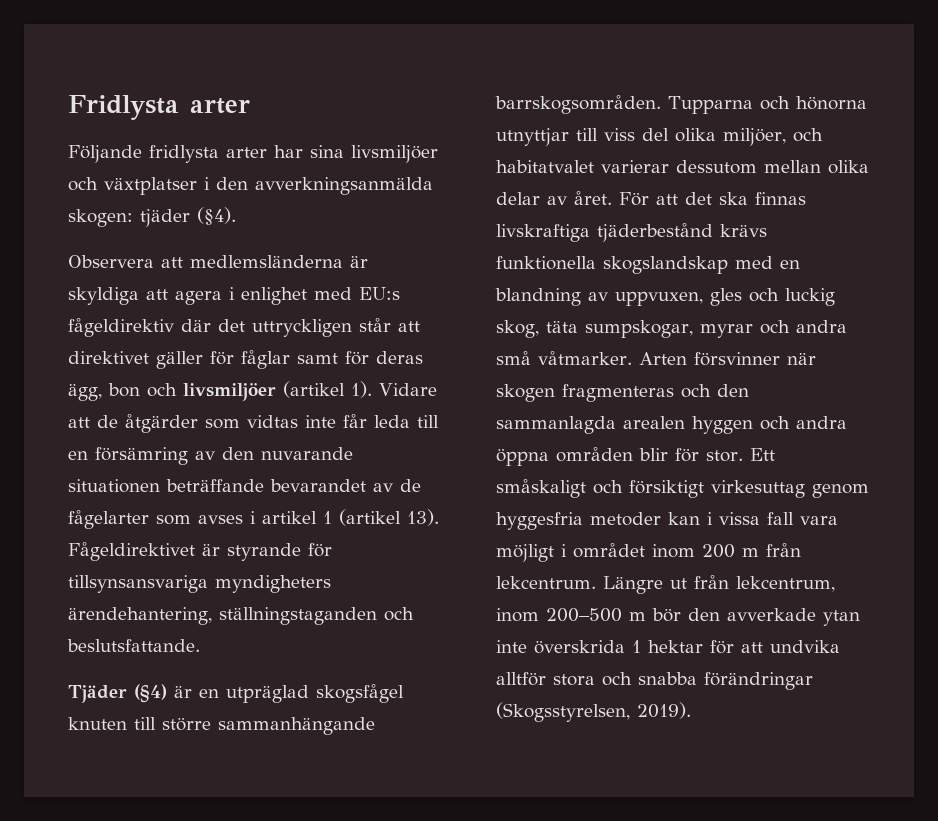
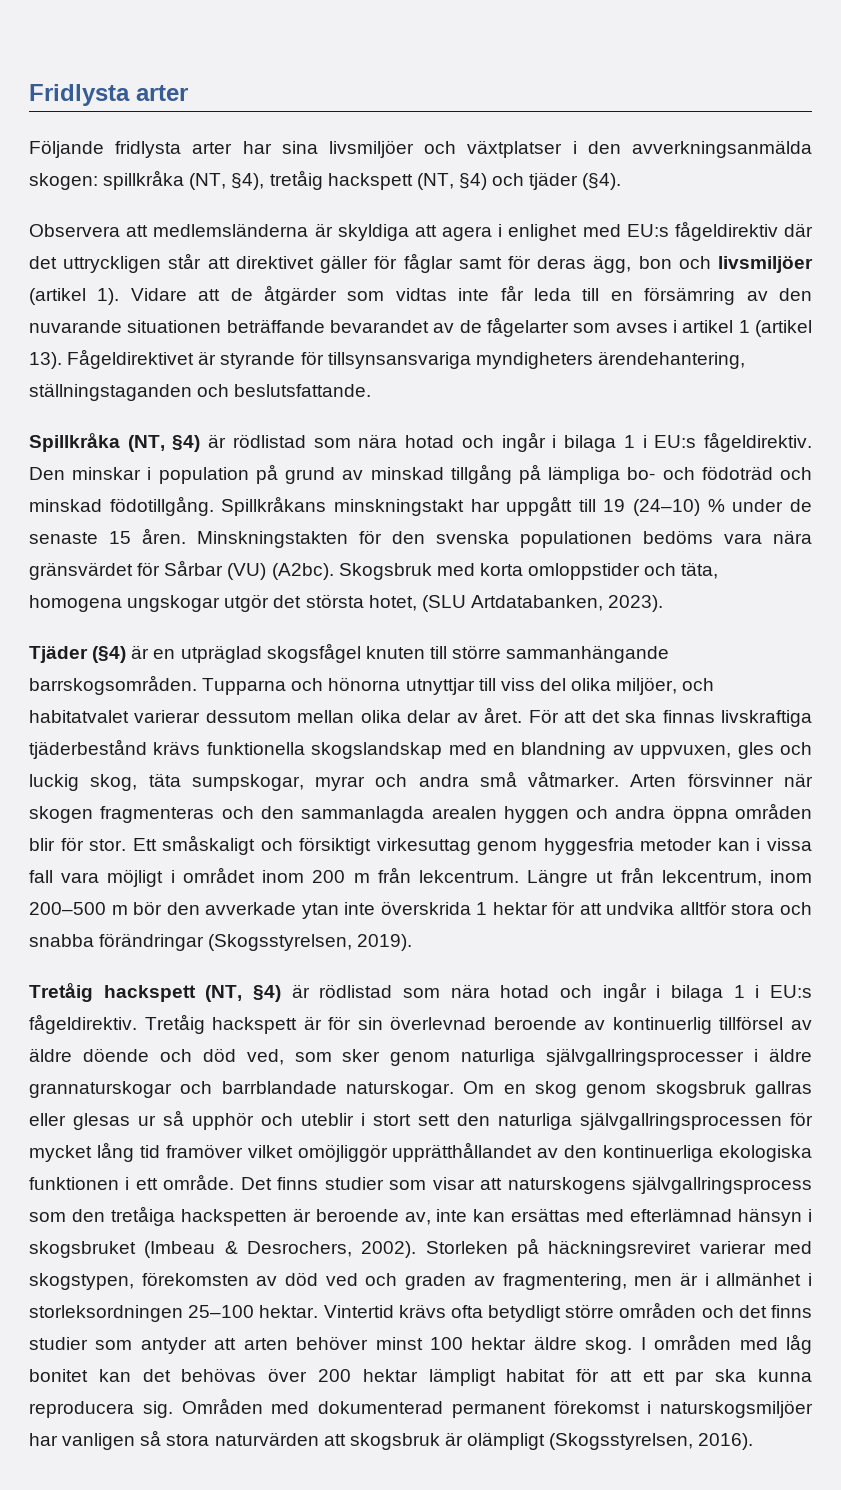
- Följande fridlysta arter har sina livsmiljöer och växtplatser i den avverkningsanmälda skogen: tjäder (§4).
+ Följande fridlysta arter har sina livsmiljöer och växtplatser i den avverkningsanmälda skogen: spillkråka (NT, §4), tretåig hackspett (NT, §4) och tjäder (§4).
+ Spillkråka (NT, §4) är rödlistad som nära hotad och ingår i bilaga 1 i EU:s fågeldirektiv. Den minskar i population på grund av minskad tillgång på lämpliga bo- och födoträd och minskad födotillgång. Spillkråkans minskningstakt har uppgått till 19 (24–10) % under de senaste 15 åren. Minskningstakten för den svenska populationen bedöms vara nära gränsvärdet för Sårbar (VU) (A2bc). Skogsbruk med korta omloppstider och täta, homogena ungskogar utgör det största hotet, (SLU Artdatabanken, 2023).
+ Tretåig hackspett (NT, §4) är rödlistad som nära hotad och ingår i bilaga 1 i EU:s fågeldirektiv. Tretåig hackspett är för sin överlevnad beroende av kontinuerlig tillförsel av äldre döende och död ved, som sker genom naturliga självgallringsprocesser i äldre grannaturskogar och barrblandade naturskogar. Om en skog genom skogsbruk gallras eller glesas ur så upphör och uteblir i stort sett den naturliga självgallringsprocessen för mycket lång tid framöver vilket omöjliggör upprätthållandet av den kontinuerliga ekologiska funktionen i ett område. Det finns studier som visar att naturskogens självgallringsprocess som den tretåiga hackspetten är beroende av, inte kan ersättas med efterlämnad hänsyn i skogsbruket (Imbeau & Desrochers, 2002). Storleken på häckningsreviret varierar med skogstypen, förekomsten av död ved och graden av fragmentering, men är i allmänhet i storleksordningen 25–100 hektar. Vintertid krävs ofta betydligt större områden och det finns studier som antyder att arten behöver minst 100 hektar äldre skog. I områden med låg bonitet kan det behövas över 200 hektar lämpligt habitat för att ett par ska kunna reproducera sig. Områden med dokumenterad permanent förekomst i naturskogsmiljöer har vanligen så stora naturvärden att skogsbruk är olämpligt (Skogsstyrelsen, 2016).

